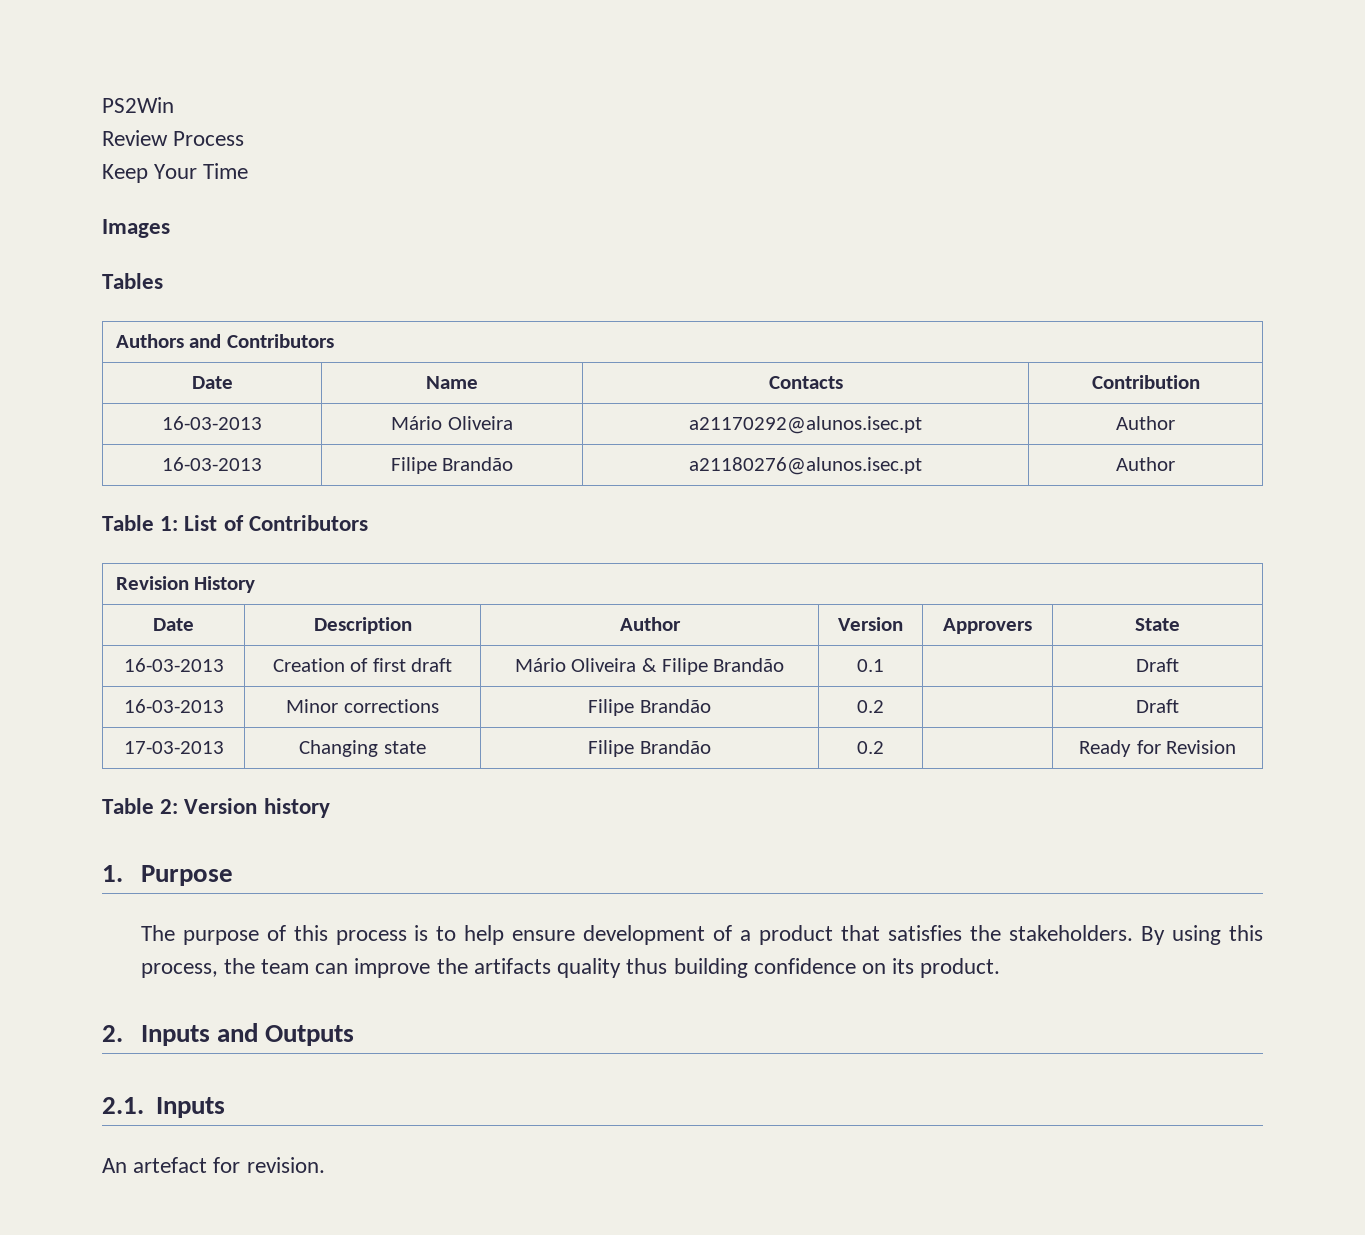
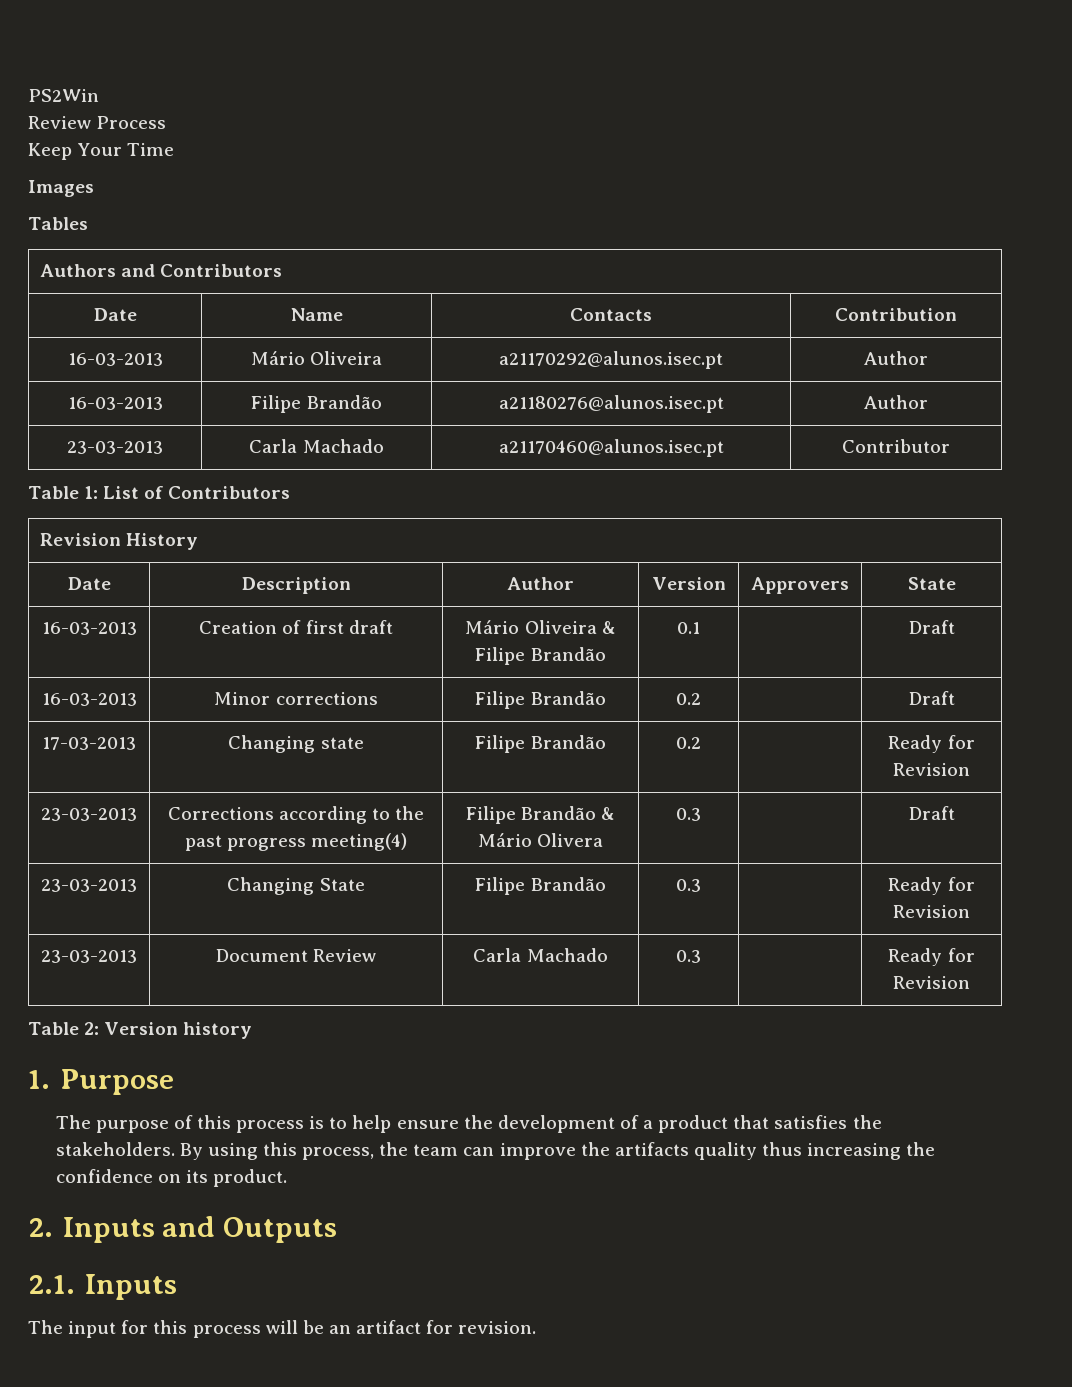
+ 23-03-2013 | Carla Machado | a21170460@alunos.isec.pt | Contributor
+ 23-03-2013 | Corrections according to the past progress meeting(4) | Filipe Brandão & Mário Olivera | 0.3 | | Draft
+ 23-03-2013 | Changing State | Filipe Brandão | 0.3 | | Ready for Revision
+ 23-03-2013 | Document Review | Carla Machado | 0.3 | | Ready for Revision
- The purpose of this process is to help ensure development of a product that satisfies the stakeholders.
+ The purpose of this process is to help ensure the development of a product that satisfies the stakeholders.
- By using this process, the team can improve the artifacts quality thus building confidence on its product.
+ By using this process, the team can improve the artifacts quality thus increasing the confidence on its product.
- An artefact for revision.
+ The input for this process will be an artifact for revision.

